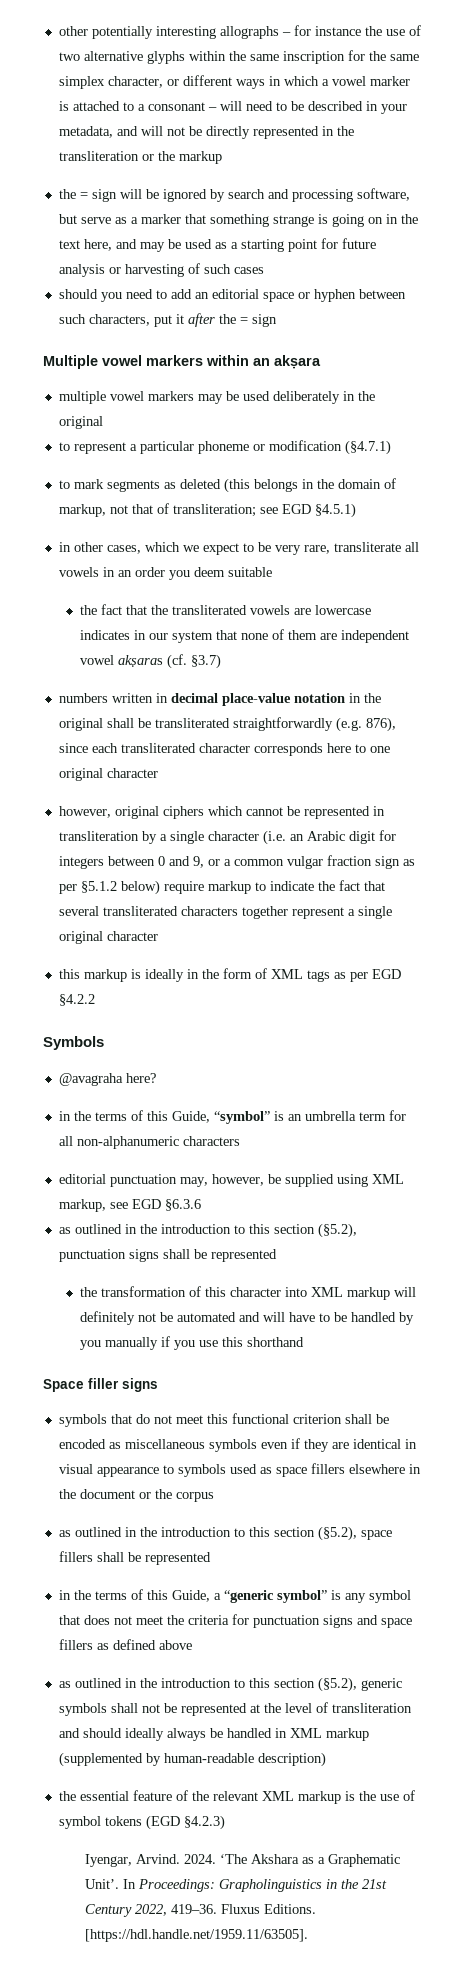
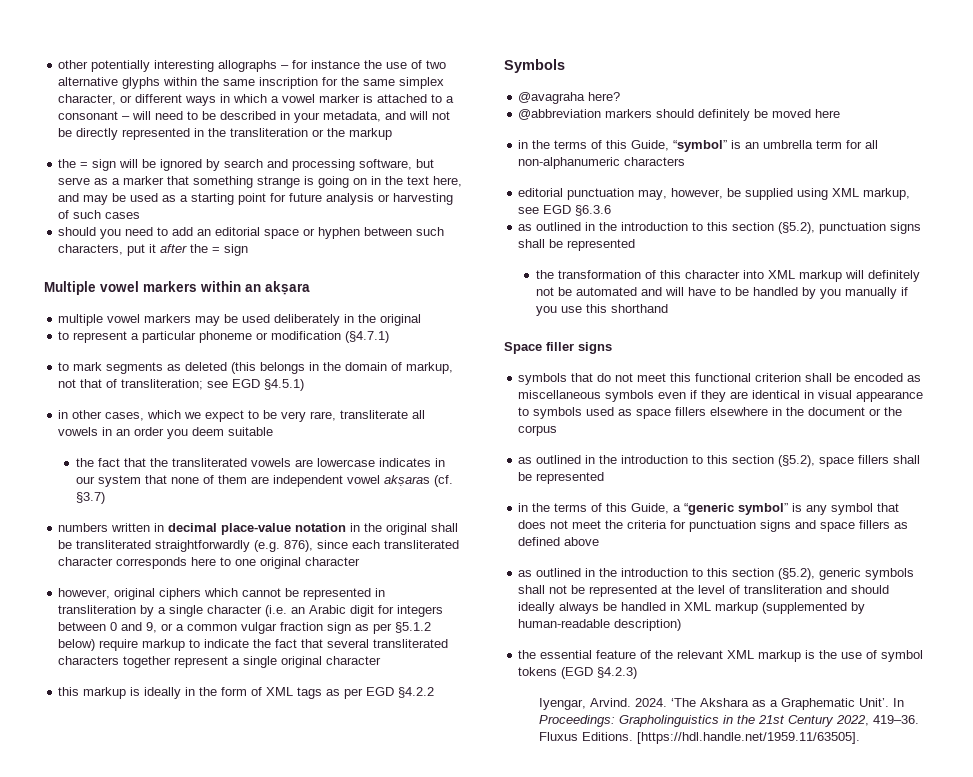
+ @abbreviation markers should definitely be moved here

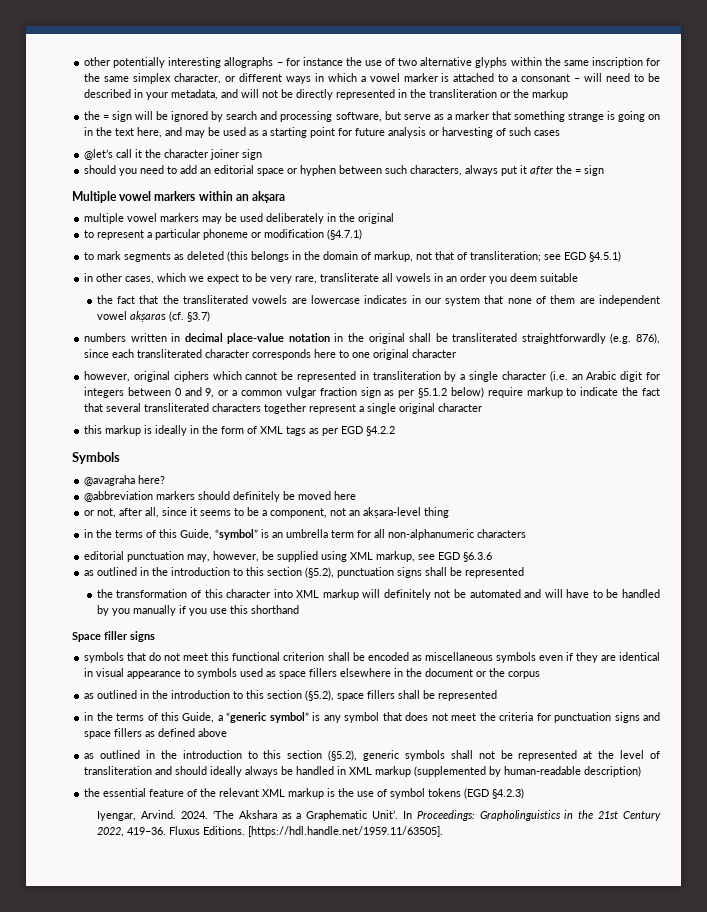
+ @let’s call it the character joiner sign
- should you need to add an editorial space or hyphen between such characters, put it after the = sign
+ should you need to add an editorial space or hyphen between such characters, always put it after the = sign
+ or not, after all, since it seems to be a component, not an akṣara-level thing

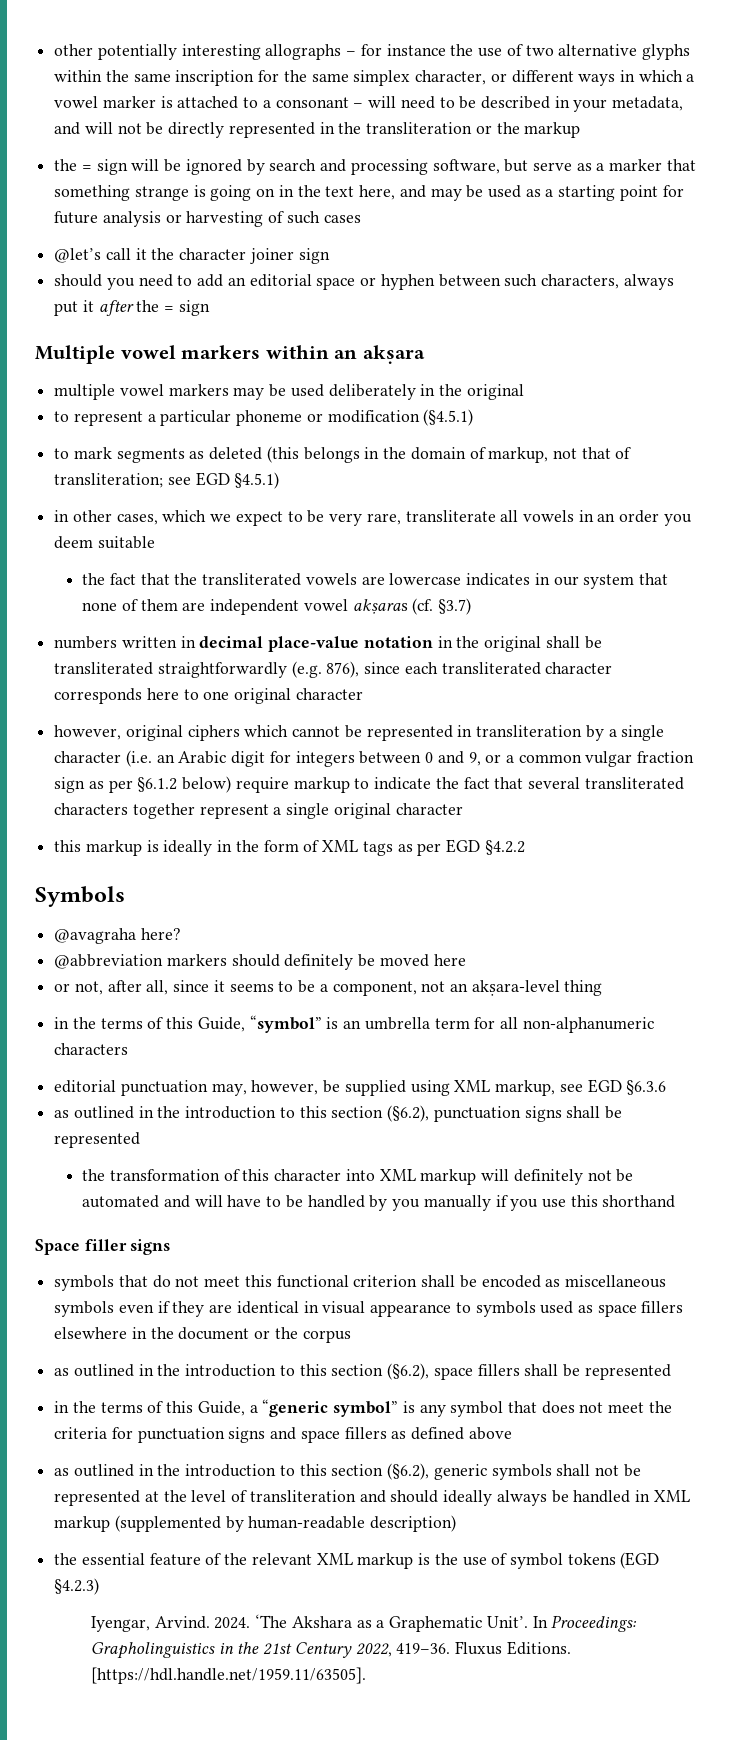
- to represent a particular phoneme or modification (§4.7.1)
+ to represent a particular phoneme or modification (§4.5.1)
- however, original ciphers which cannot be represented in transliteration by a single character (i.e. an Arabic digit for integers between 0 and 9, or a common vulgar fraction sign as per §5.1.2 below) require markup to indicate the fact that several transliterated characters together represent a single original character
+ however, original ciphers which cannot be represented in transliteration by a single character (i.e. an Arabic digit for integers between 0 and 9, or a common vulgar fraction sign as per §6.1.2 below) require markup to indicate the fact that several transliterated characters together represent a single original character
- as outlined in the introduction to this section (§5.2), punctuation signs shall be represented
+ as outlined in the introduction to this section (§6.2), punctuation signs shall be represented
- as outlined in the introduction to this section (§5.2), space fillers shall be represented
+ as outlined in the introduction to this section (§6.2), space fillers shall be represented
- as outlined in the introduction to this section (§5.2), generic symbols shall not be represented at the level of transliteration and should ideally always be handled in XML markup (supplemented by human-readable description)
+ as outlined in the introduction to this section (§6.2), generic symbols shall not be represented at the level of transliteration and should ideally always be handled in XML markup (supplemented by human-readable description)

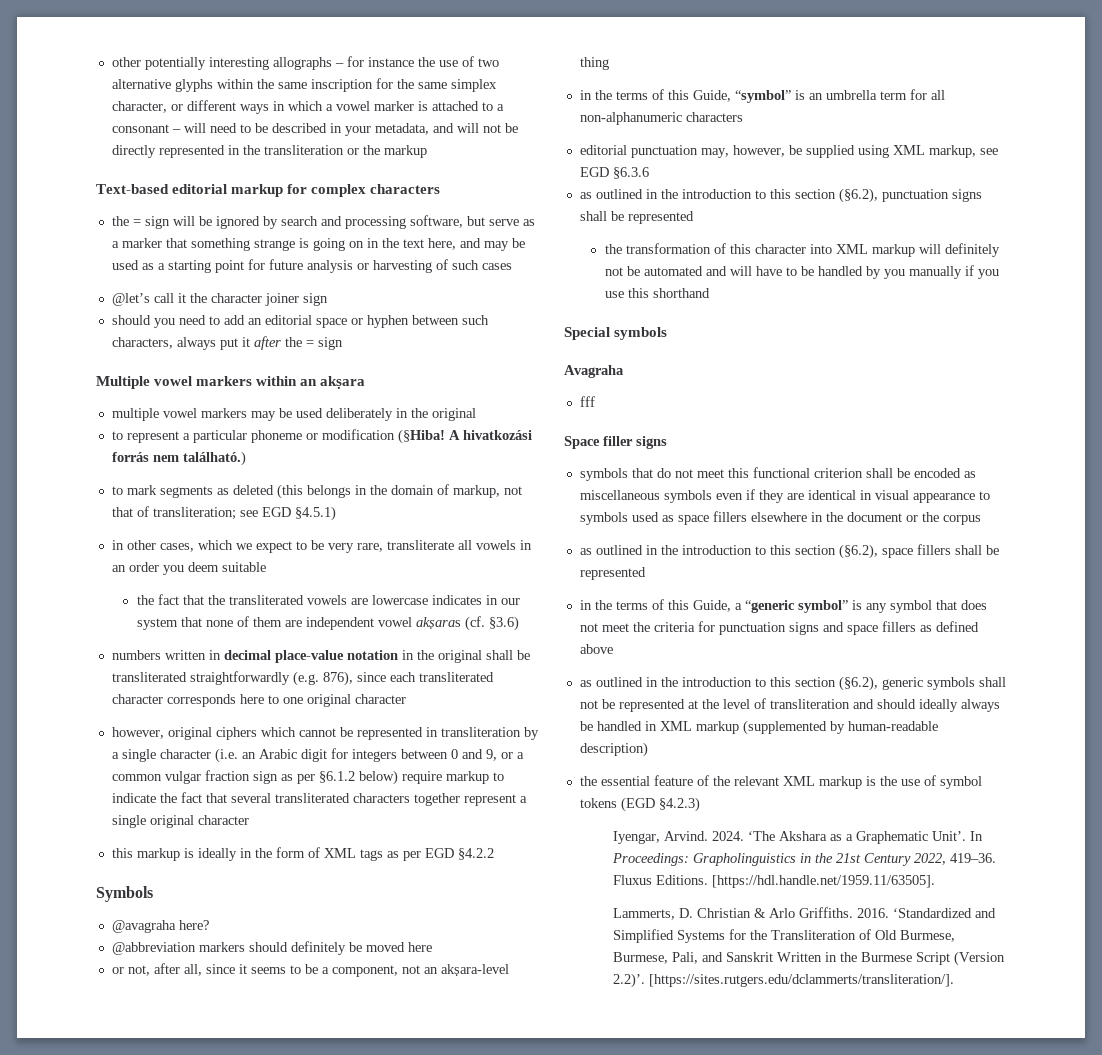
+ Text-based editorial markup for complex characters
- to represent a particular phoneme or modification (§4.5.1)
+ to represent a particular phoneme or modification (§Hiba! A hivatkozási forrás nem található.)
- the fact that the transliterated vowels are lowercase indicates in our system that none of them are independent vowel akṣaras (cf. §3.7)
+ the fact that the transliterated vowels are lowercase indicates in our system that none of them are independent vowel akṣaras (cf. §3.6)
+ Special symbols
+ Avagraha
+ fff
+ Lammerts, D. Christian & Arlo Griffiths. 2016. ‘Standardized and Simplified Systems for the Transliteration of Old Burmese, Burmese, Pali, and Sanskrit Written in the Burmese Script (Version 2.2)’. [https://sites.rutgers.edu/dclammerts/transliteration/].

